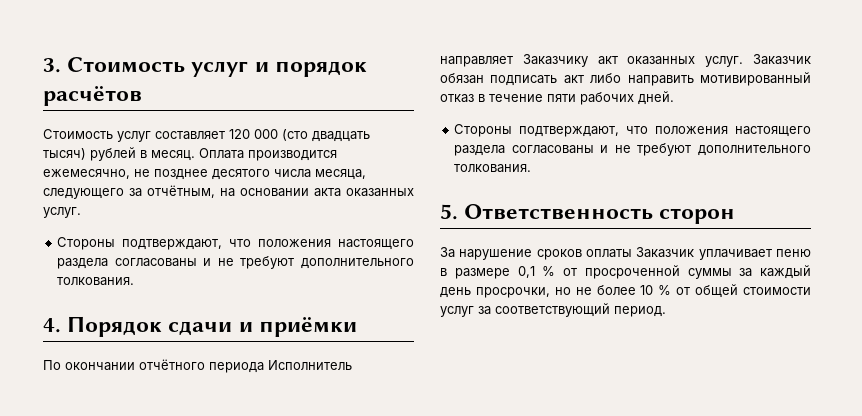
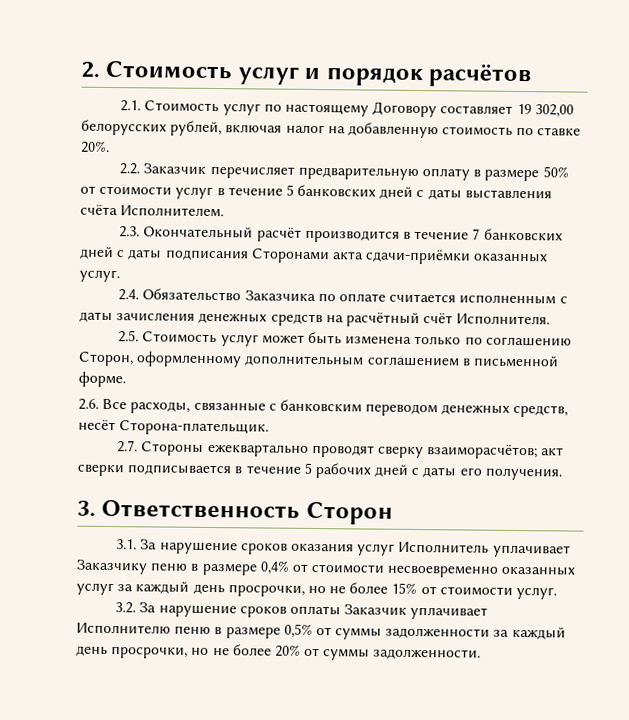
- 3. Стоимость услуг и порядок расчётов
+ 2. Стоимость услуг и порядок расчётов
- Стоимость услуг составляет 120 000 (сто двадцать тысяч) рублей в месяц. Оплата производится ежемесячно, не позднее десятого числа месяца, следующего за отчётным, на основании акта оказанных услуг.
- Стороны подтверждают, что положения настоящего раздела согласованы и не требуют дополнительного толкования.
- 4. Порядок сдачи и приёмки
- По окончании отчётного периода Исполнитель направляет Заказчику акт оказанных услуг. Заказчик обязан подписать акт либо направить мотивированный отказ в течение пяти рабочих дней.
- Стороны подтверждают, что положения настоящего раздела согласованы и не требуют дополнительного толкования.
- 5. Ответственность сторон
- За нарушение сроков оплаты Заказчик уплачивает пеню в размере 0,1 % от просроченной суммы за каждый день просрочки, но не более 10 % от общей стоимости услуг за соответствующий период.
+ 2.1. Стоимость услуг по настоящему Договору составляет 19 302,00 белорусских рублей, включая налог на добавленную стоимость по ставке 20%.
+ 2.2. Заказчик перечисляет предварительную оплату в размере 50% от стоимости услуг в течение 5 банковских дней с даты выставления счёта Исполнителем.
+ 2.3. Окончательный расчёт производится в течение 7 банковских дней с даты подписания Сторонами акта сдачи-приёмки оказанных услуг.
+ 2.4. Обязательство Заказчика по оплате считается исполненным с даты зачисления денежных средств на расчётный счёт Исполнителя.
+ 2.5. Стоимость услуг может быть изменена только по соглашению Сторон, оформленному дополнительным соглашением в письменной форме.
+ 2.6. Все расходы, связанные с банковским переводом денежных средств, несёт Сторона-плательщик.
+ 2.7. Стороны ежеквартально проводят сверку взаиморасчётов; акт сверки подписывается в течение 5 рабочих дней с даты его получения.
+ 3. Ответственность Сторон
+ 3.1. За нарушение сроков оказания услуг Исполнитель уплачивает Заказчику пеню в размере 0,4% от стоимости несвоевременно оказанных услуг за каждый день просрочки, но не более 15% от стоимости услуг.
+ 3.2. За нарушение сроков оплаты Заказчик уплачивает Исполнителю пеню в размере 0,5% от суммы задолженности за каждый день просрочки, но не более 20% от суммы задолженности.

